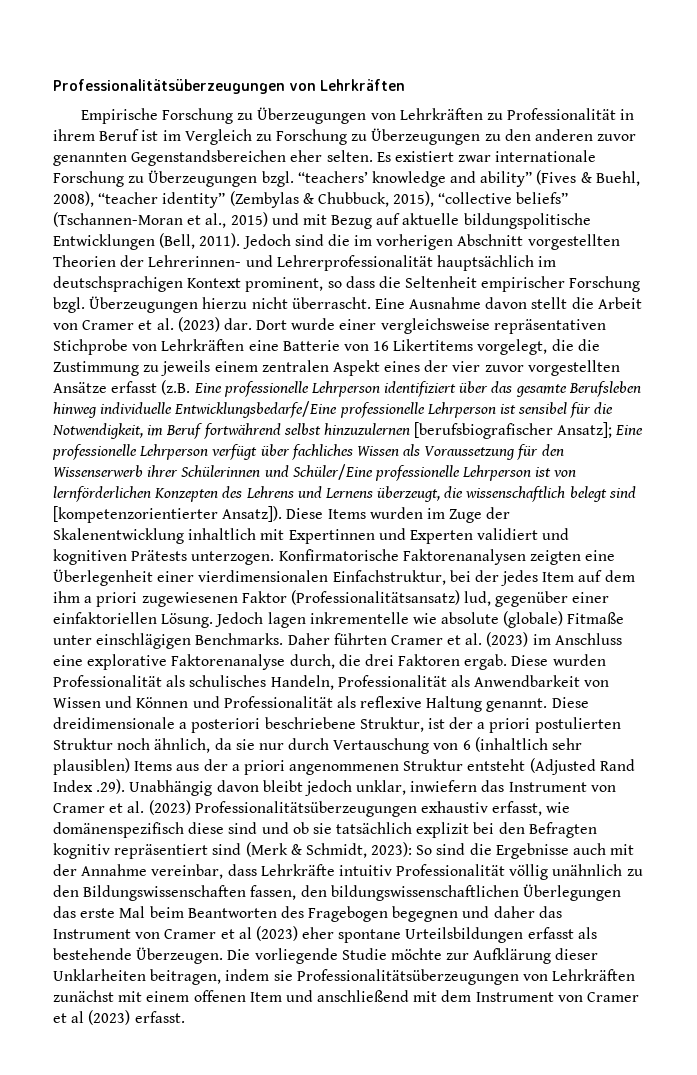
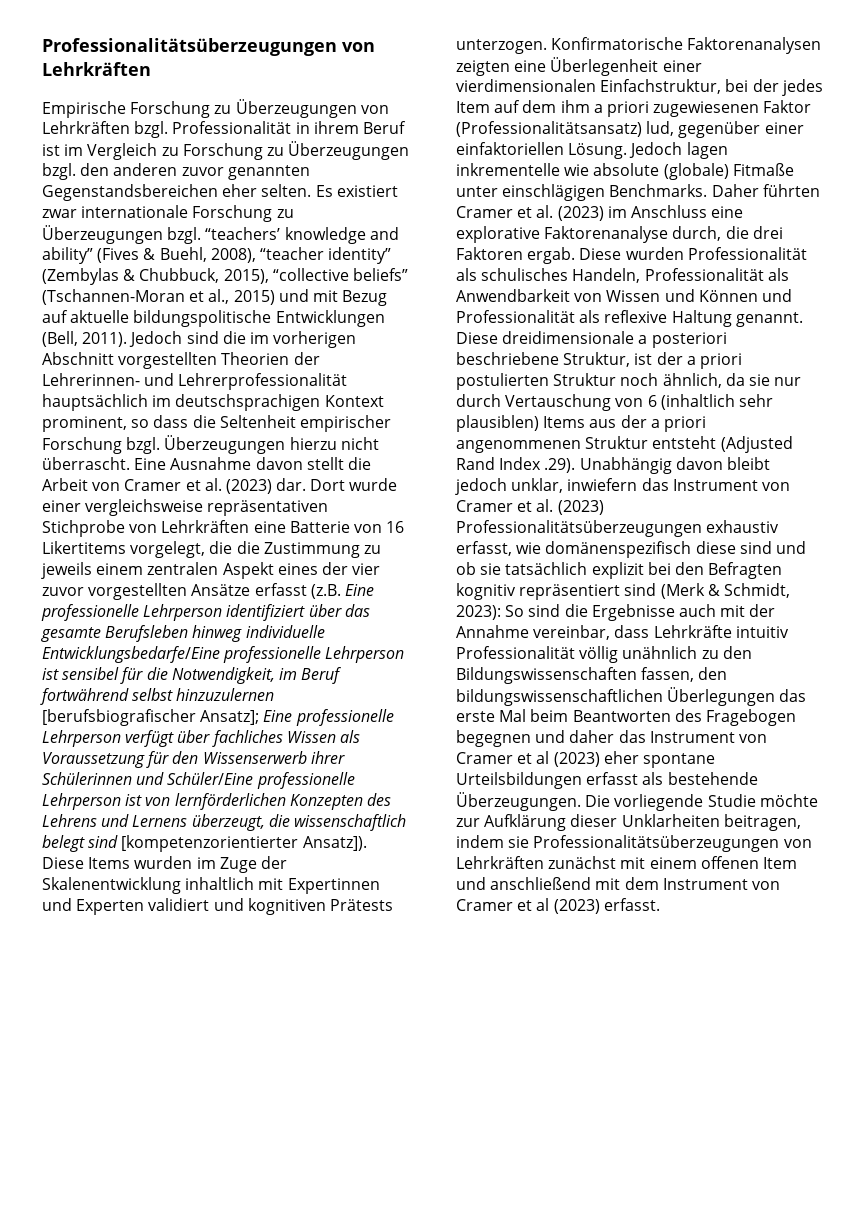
- Empirische Forschung zu Überzeugungen von Lehrkräften zu Professionalität in ihrem Beruf ist im Vergleich zu Forschung zu Überzeugungen zu den anderen zuvor genannten Gegenstandsbereichen eher selten.
+ Empirische Forschung zu Überzeugungen von Lehrkräften bzgl. Professionalität in ihrem Beruf ist im Vergleich zu Forschung zu Überzeugungen bzgl. den anderen zuvor genannten Gegenstandsbereichen eher selten.
- So sind die Ergebnisse auch mit der Annahme vereinbar, dass Lehrkräfte intuitiv Professionalität völlig unähnlich zu den Bildungswissenschaften fassen, den bildungswissenschaftlichen Überlegungen das erste Mal beim Beantworten des Fragebogen begegnen und daher das Instrument von Cramer et al (2023) eher spontane Urteilsbildungen erfasst als bestehende Überzeugen.
+ So sind die Ergebnisse auch mit der Annahme vereinbar, dass Lehrkräfte intuitiv Professionalität völlig unähnlich zu den Bildungswissenschaften fassen, den bildungswissenschaftlichen Überlegungen das erste Mal beim Beantworten des Fragebogen begegnen und daher das Instrument von Cramer et al (2023) eher spontane Urteilsbildungen erfasst als bestehende Überzeugungen.

